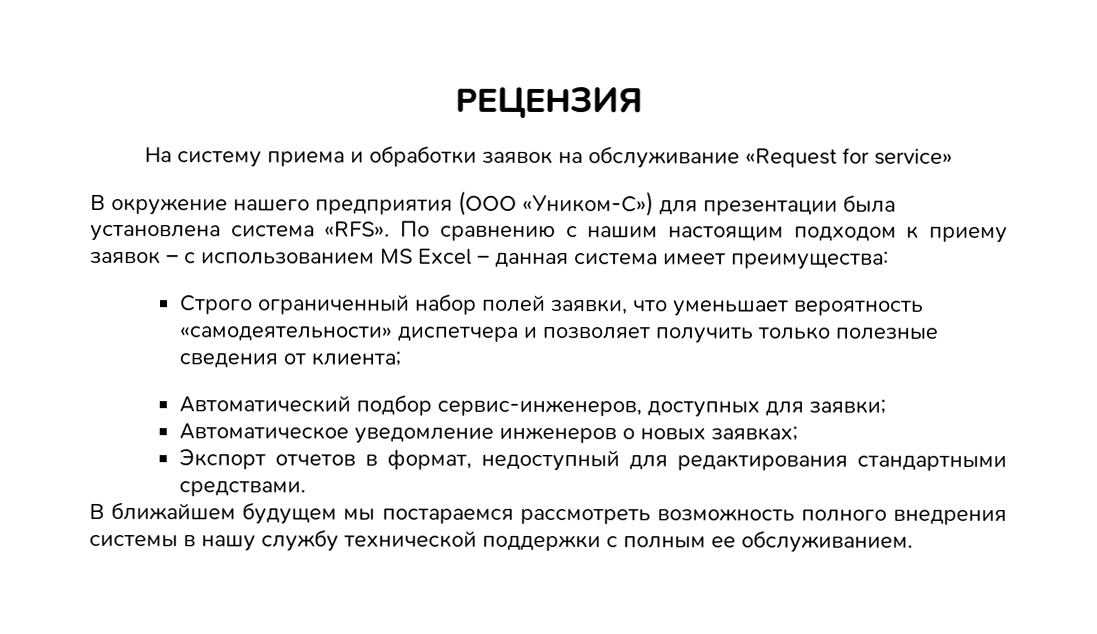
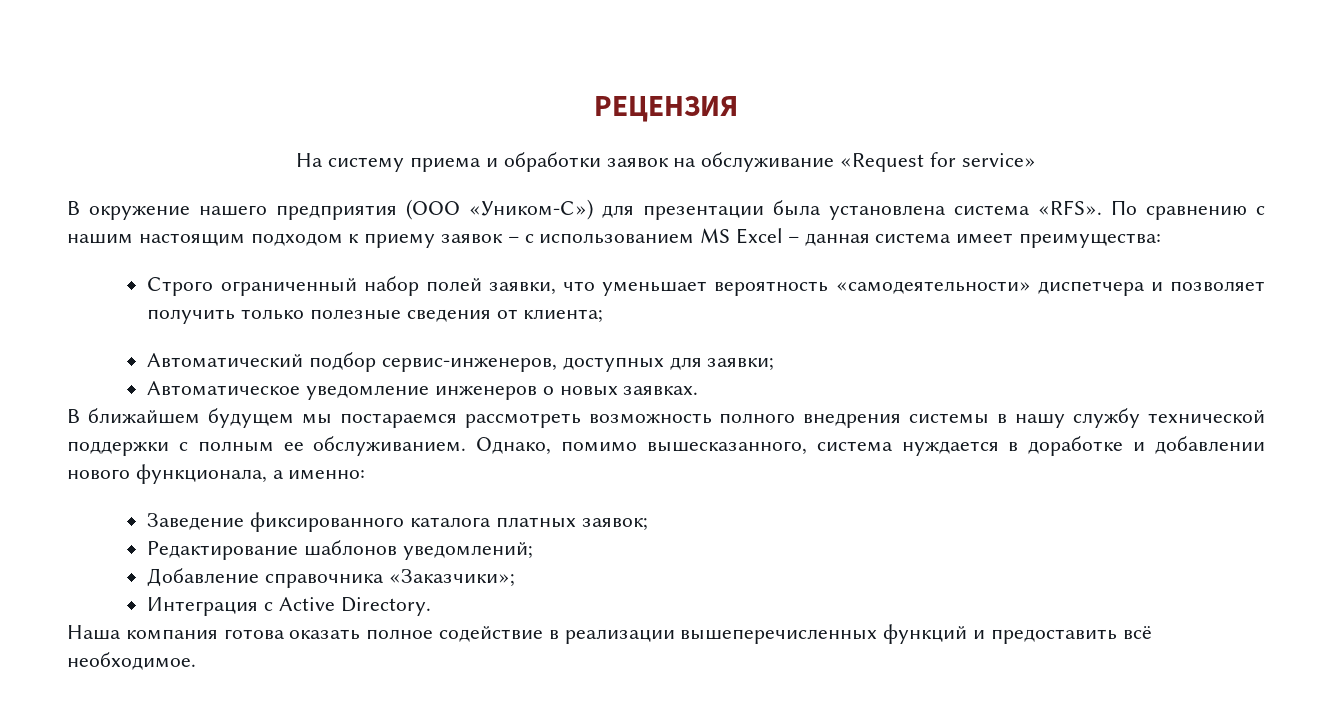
- Автоматическое уведомление инженеров о новых заявках;
- Экспорт отчетов в формат, недоступный для редактирования стандартными средствами.
+ Автоматическое уведомление инженеров о новых заявках.
+ Однако, помимо вышесказанного, система нуждается в доработке и добавлении нового функционала, а именно:
+ Заведение фиксированного каталога платных заявок;
+ Редактирование шаблонов уведомлений;
+ Добавление справочника «Заказчики»;
+ Интеграция с Active Directory.
+ Наша компания готова оказать полное содействие в реализации вышеперечисленных функций и предоставить всё необходимое.

